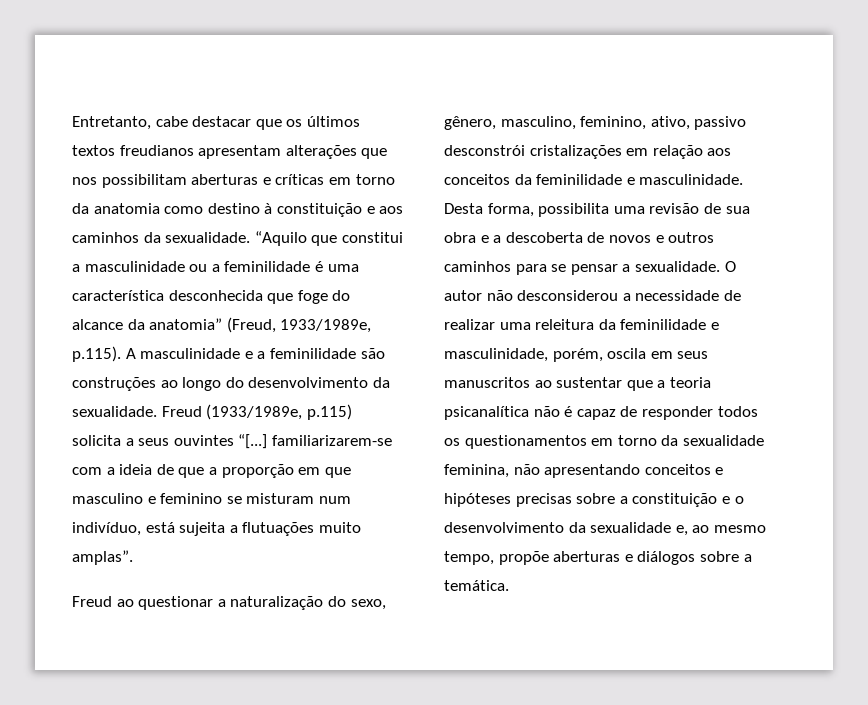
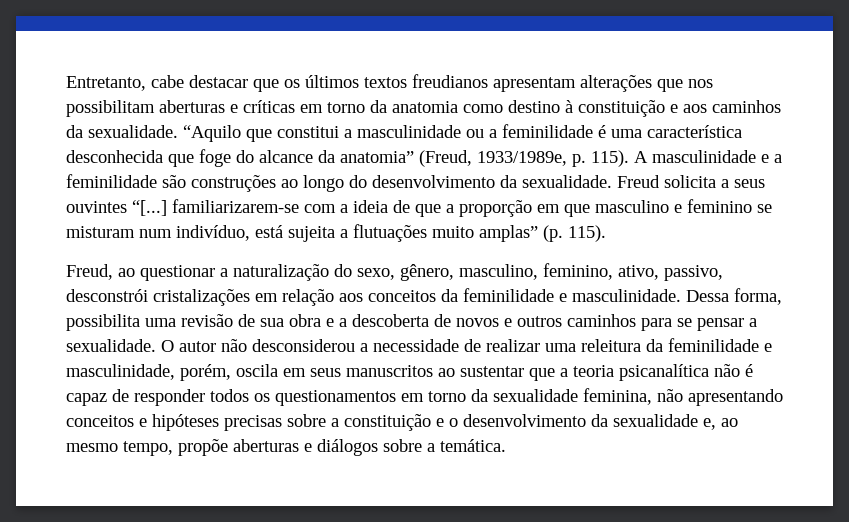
- “Aquilo que constitui a masculinidade ou a feminilidade é uma característica desconhecida que foge do alcance da anatomia” (Freud, 1933/1989e, p.115). A masculinidade e a feminilidade são construções ao longo do desenvolvimento da sexualidade.
+ “Aquilo que constitui a masculinidade ou a feminilidade é uma característica desconhecida que foge do alcance da anatomia” (Freud, 1933/1989e, p. 115). A masculinidade e a feminilidade são construções ao longo do desenvolvimento da sexualidade.
- Freud (1933/1989e, p.115) solicita a seus ouvintes “[...] familiarizarem-se com a ideia de que a proporção em que masculino e feminino se misturam num indivíduo, está sujeita a flutuações muito amplas”.
- Freud ao questionar a naturalização do sexo, gênero, masculino, feminino, ativo, passivo desconstrói cristalizações em relação aos conceitos da feminilidade e masculinidade.
+ Freud solicita a seus ouvintes “[...] familiarizarem-se com a ideia de que a proporção em que masculino e feminino se misturam num indivíduo, está sujeita a flutuações muito amplas” (p. 115).
+ Freud, ao questionar a naturalização do sexo, gênero, masculino, feminino, ativo, passivo, desconstrói cristalizações em relação aos conceitos da feminilidade e masculinidade.
- Desta forma, possibilita uma revisão de sua obra e a descoberta de novos e outros caminhos para se pensar a sexualidade.
+ Dessa forma, possibilita uma revisão de sua obra e a descoberta de novos e outros caminhos para se pensar a sexualidade.

